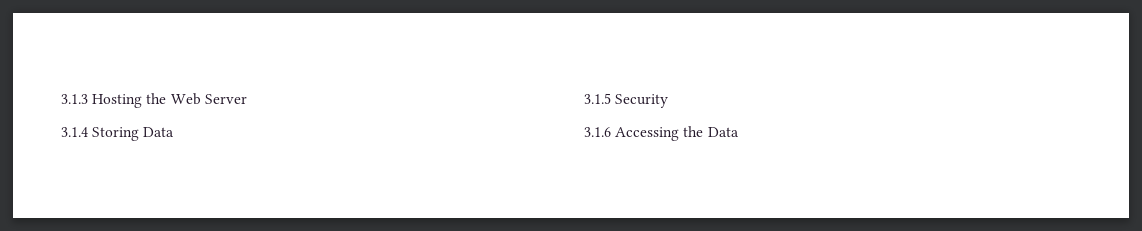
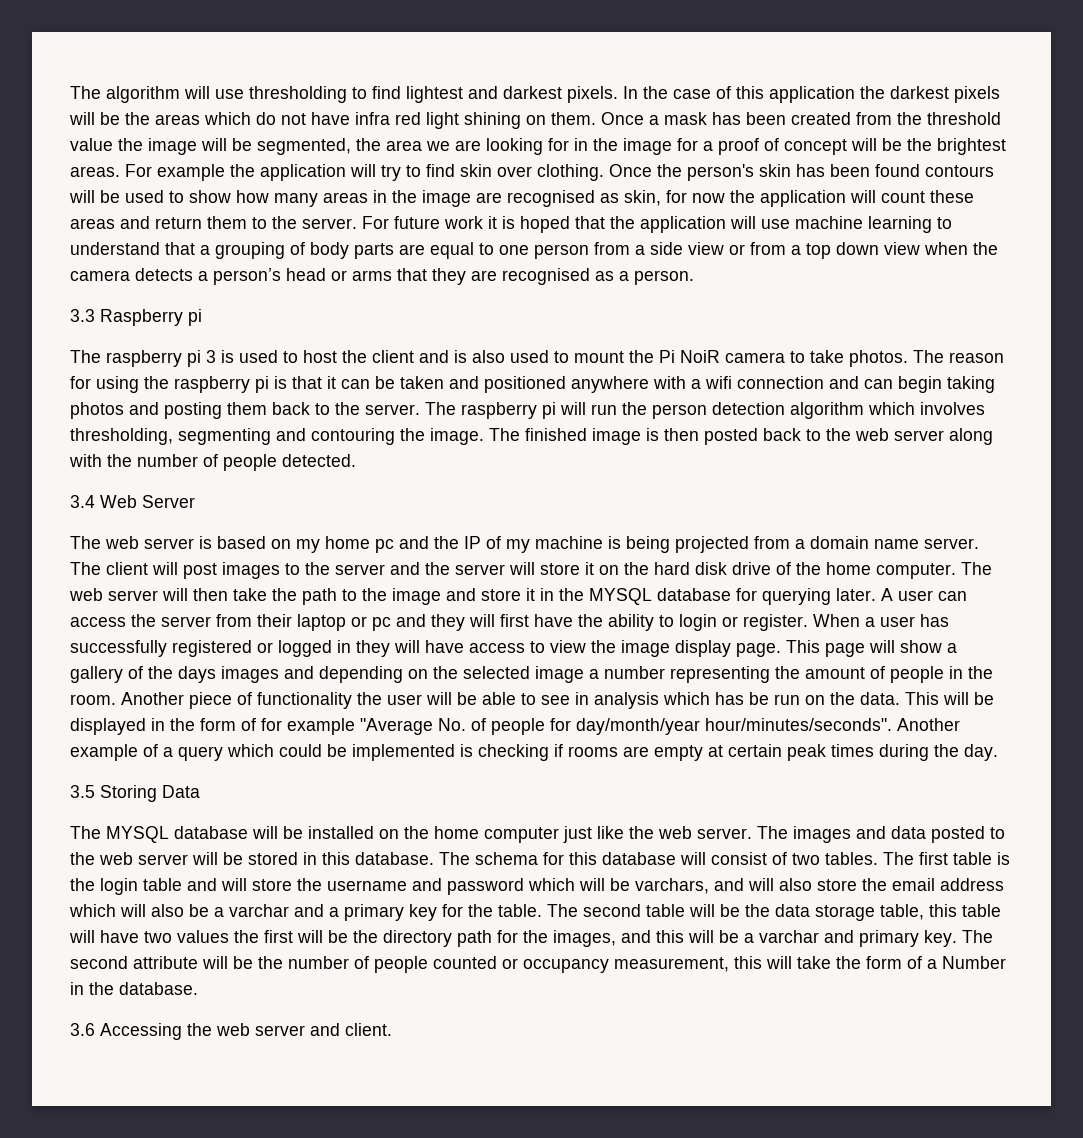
- 3.1.3 Hosting the Web Server
- 3.1.4 Storing Data
- 3.1.5 Security
- 3.1.6 Accessing the Data
+ The algorithm will use thresholding to find lightest and darkest pixels. In the case of this application the darkest pixels will be the areas which do not have infra red light shining on them. Once a mask has been created from the threshold value the image will be segmented, the area we are looking for in the image for a proof of concept will be the brightest areas. For example the application will try to find skin over clothing. Once the person's skin has been found contours will be used to show how many areas in the image are recognised as skin, for now the application will count these areas and return them to the server. For future work it is hoped that the application will use machine learning to understand that a grouping of body parts are equal to one person from a side view or from a top down view when the camera detects a person’s head or arms that they are recognised as a person.
+ 3.3 Raspberry pi
+ The raspberry pi 3 is used to host the client and is also used to mount the Pi NoiR camera to take photos. The reason for using the raspberry pi is that it can be taken and positioned anywhere with a wifi connection and can begin taking photos and posting them back to the server. The raspberry pi will run the person detection algorithm which involves thresholding, segmenting and contouring the image. The finished image is then posted back to the web server along with the number of people detected.
+ 3.4 Web Server
+ The web server is based on my home pc and the IP of my machine is being projected from a domain name server. The client will post images to the server and the server will store it on the hard disk drive of the home computer. The web server will then take the path to the image and store it in the MYSQL database for querying later. A user can access the server from their laptop or pc and they will first have the ability to login or register. When a user has successfully registered or logged in they will have access to view the image display page. This page will show a gallery of the days images and depending on the selected image a number representing the amount of people in the room. Another piece of functionality the user will be able to see in analysis which has be run on the data. This will be displayed in the form of for example "Average No. of people for day/month/year hour/minutes/seconds". Another example of a query which could be implemented is checking if rooms are empty at certain peak times during the day.
+ 3.5 Storing Data
+ The MYSQL database will be installed on the home computer just like the web server. The images and data posted to the web server will be stored in this database. The schema for this database will consist of two tables. The first table is the login table and will store the username and password which will be varchars, and will also store the email address which will also be a varchar and a primary key for the table. The second table will be the data storage table, this table will have two values the first will be the directory path for the images, and this will be a varchar and primary key. The second attribute will be the number of people counted or occupancy measurement, this will take the form of a Number in the database.
+ 3.6 Accessing the web server and client.

